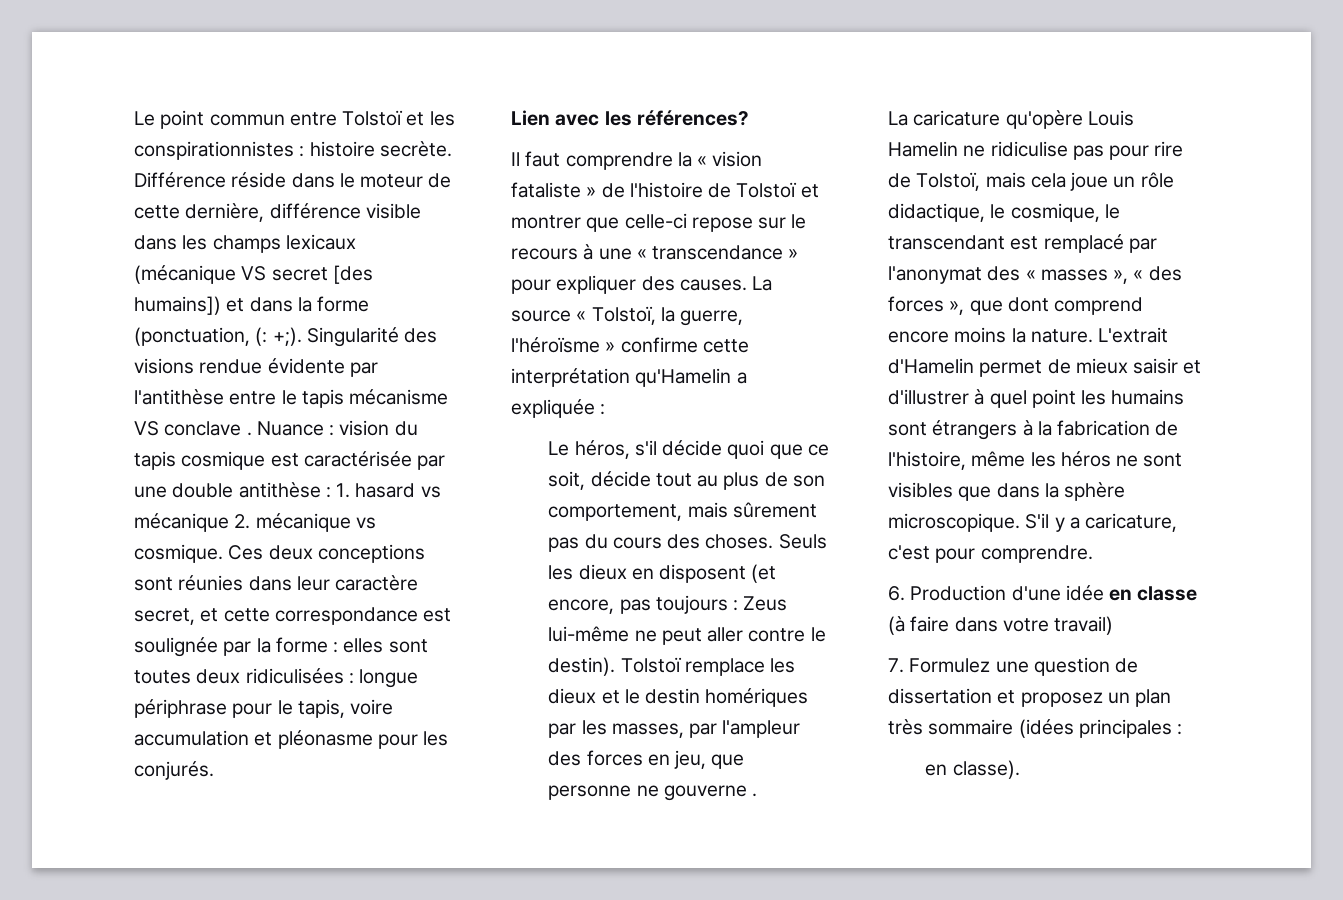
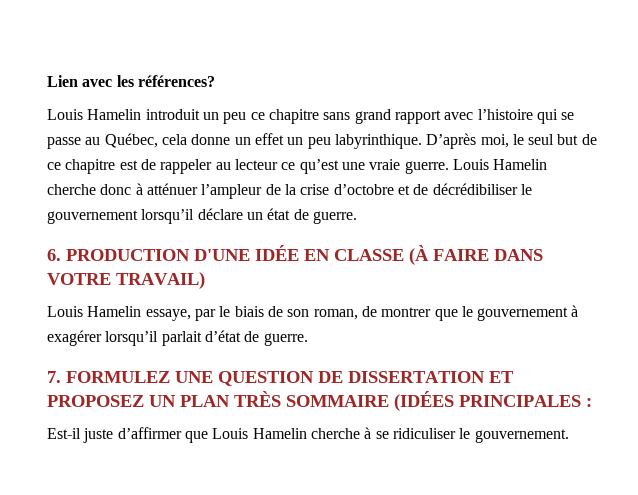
- Le point commun entre Tolstoï et les conspirationnistes : histoire secrète. Différence réside dans le moteur de cette dernière, différence visible dans les champs lexicaux (mécanique VS secret [des humains]) et dans la forme (ponctuation, (: +;). Singularité des visions rendue évidente par l'antithèse entre le tapis mécanisme VS conclave . Nuance : vision du tapis cosmique est caractérisée par une double antithèse : 1. hasard vs mécanique 2. mécanique vs cosmique. Ces deux conceptions sont réunies dans leur caractère secret, et cette correspondance est soulignée par la forme : elles sont toutes deux ridiculisées : longue périphrase pour le tapis, voire accumulation et pléonasme pour les conjurés.
  Lien avec les références?
- Il faut comprendre la « vision fataliste » de l'histoire de Tolstoï et montrer que celle-ci repose sur le recours à une « transcendance » pour expliquer des causes. La source « Tolstoï, la guerre, l'héroïsme » confirme cette interprétation qu'Hamelin a expliquée :
- Le héros, s'il décide quoi que ce soit, décide tout au plus de son comportement, mais sûrement pas du cours des choses. Seuls les dieux en disposent (et encore, pas toujours : Zeus lui-même ne peut aller contre le destin). Tolstoï remplace les dieux et le destin homériques par les masses, par l'ampleur des forces en jeu, que personne ne gouverne .
- La caricature qu'opère Louis Hamelin ne ridiculise pas pour rire de Tolstoï, mais cela joue un rôle didactique, le cosmique, le transcendant est remplacé par l'anonymat des « masses », « des forces », que dont comprend encore moins la nature. L'extrait d'Hamelin permet de mieux saisir et d'illustrer à quel point les humains sont étrangers à la fabrication de l'histoire, même les héros ne sont visibles que dans la sphère microscopique. S'il y a caricature, c'est pour comprendre.
- 6. Production d'une idée en classe (à faire dans votre travail)
- 7. Formulez une question de dissertation et proposez un plan très sommaire (idées principales :
- en classe).
+ Louis Hamelin introduit un peu ce chapitre sans grand rapport avec l’histoire qui se passe au Québec, cela donne un effet un peu labyrinthique. D’après moi, le seul but de ce chapitre est de rappeler au lecteur ce qu’est une vraie guerre. Louis Hamelin cherche donc à atténuer l’ampleur de la crise d’octobre et de décrédibiliser le gouvernement lorsqu’il déclare un état de guerre.
+ 6. PRODUCTION D'UNE IDÉE EN CLASSE (À FAIRE DANS VOTRE TRAVAIL)
+ Louis Hamelin essaye, par le biais de son roman, de montrer que le gouvernement à exagérer lorsqu’il parlait d’état de guerre.
+ 7. FORMULEZ UNE QUESTION DE DISSERTATION ET PROPOSEZ UN PLAN TRÈS SOMMAIRE (IDÉES PRINCIPALES :
+ Est-il juste d’affirmer que Louis Hamelin cherche à se ridiculiser le gouvernement.

